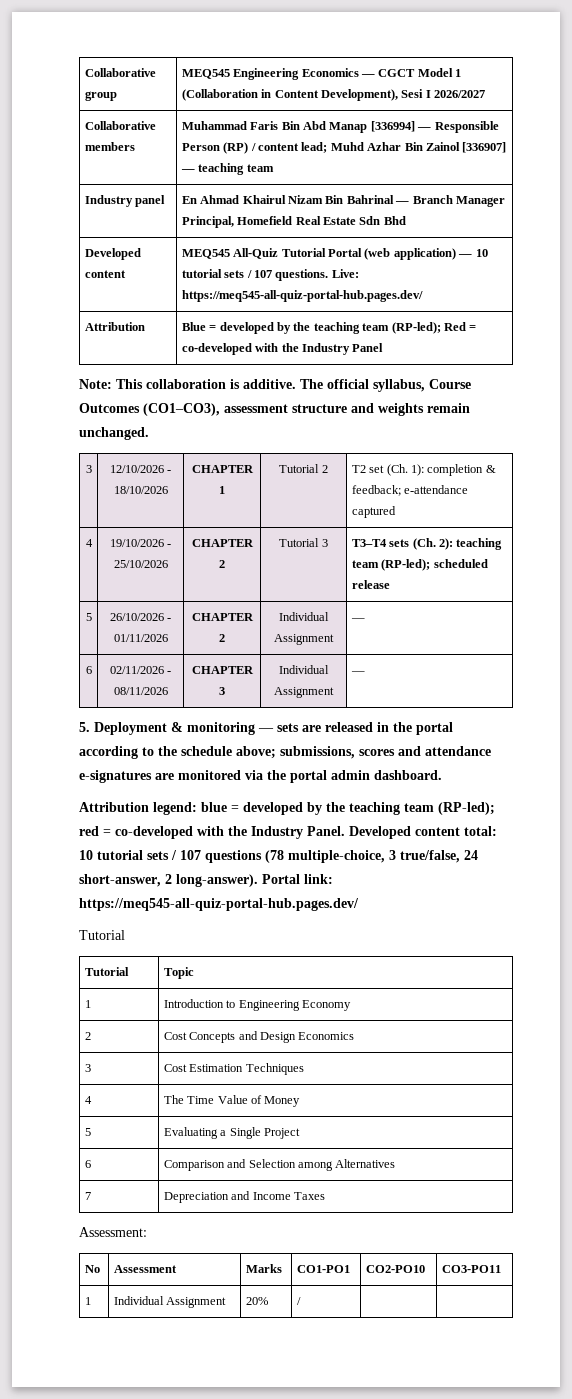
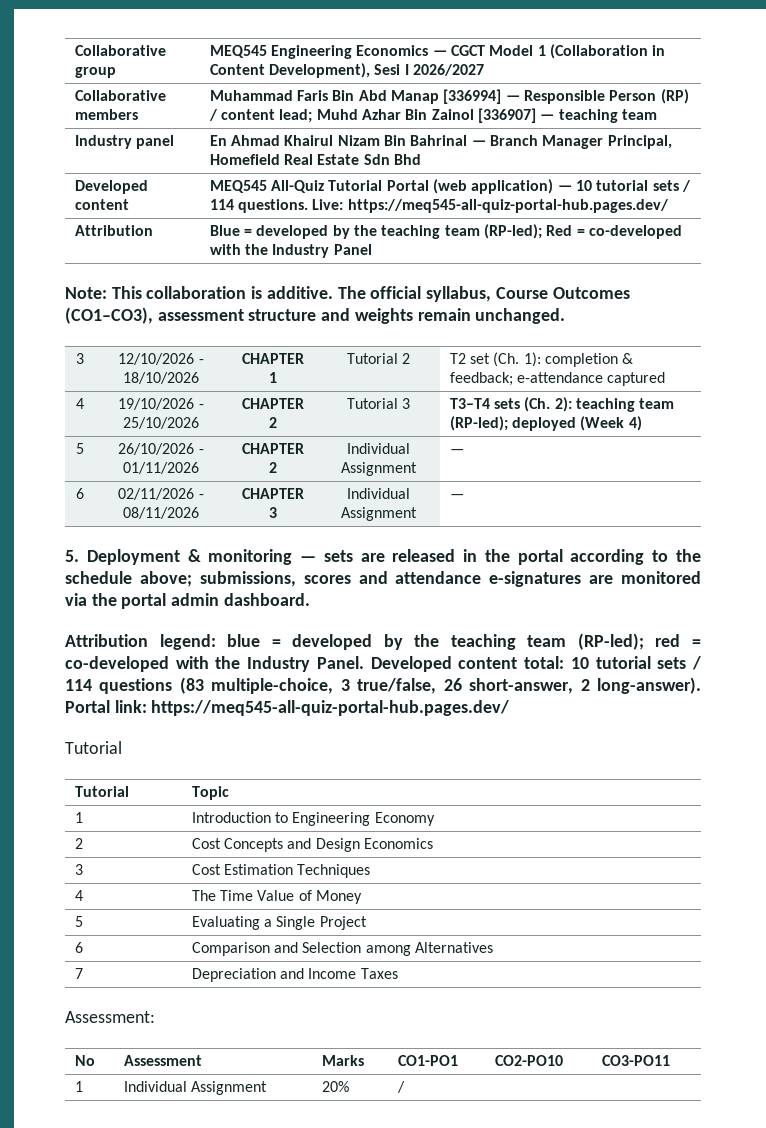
- Developed content | MEQ545 All-Quiz Tutorial Portal (web application) — 10 tutorial sets / 107 questions. Live: https://meq545-all-quiz-portal-hub.pages.dev/
+ Developed content | MEQ545 All-Quiz Tutorial Portal (web application) — 10 tutorial sets / 114 questions. Live: https://meq545-all-quiz-portal-hub.pages.dev/
- 4 | 19/10/2026 - 25/10/2026 | CHAPTER 2 | Tutorial 3 | T3–T4 sets (Ch. 2): teaching team (RP-led); scheduled release
+ 4 | 19/10/2026 - 25/10/2026 | CHAPTER 2 | Tutorial 3 | T3–T4 sets (Ch. 2): teaching team (RP-led); deployed (Week 4)
- Developed content total: 10 tutorial sets / 107 questions (78 multiple-choice, 3 true/false, 24 short-answer, 2 long-answer).
+ Developed content total: 10 tutorial sets / 114 questions (83 multiple-choice, 3 true/false, 26 short-answer, 2 long-answer).

